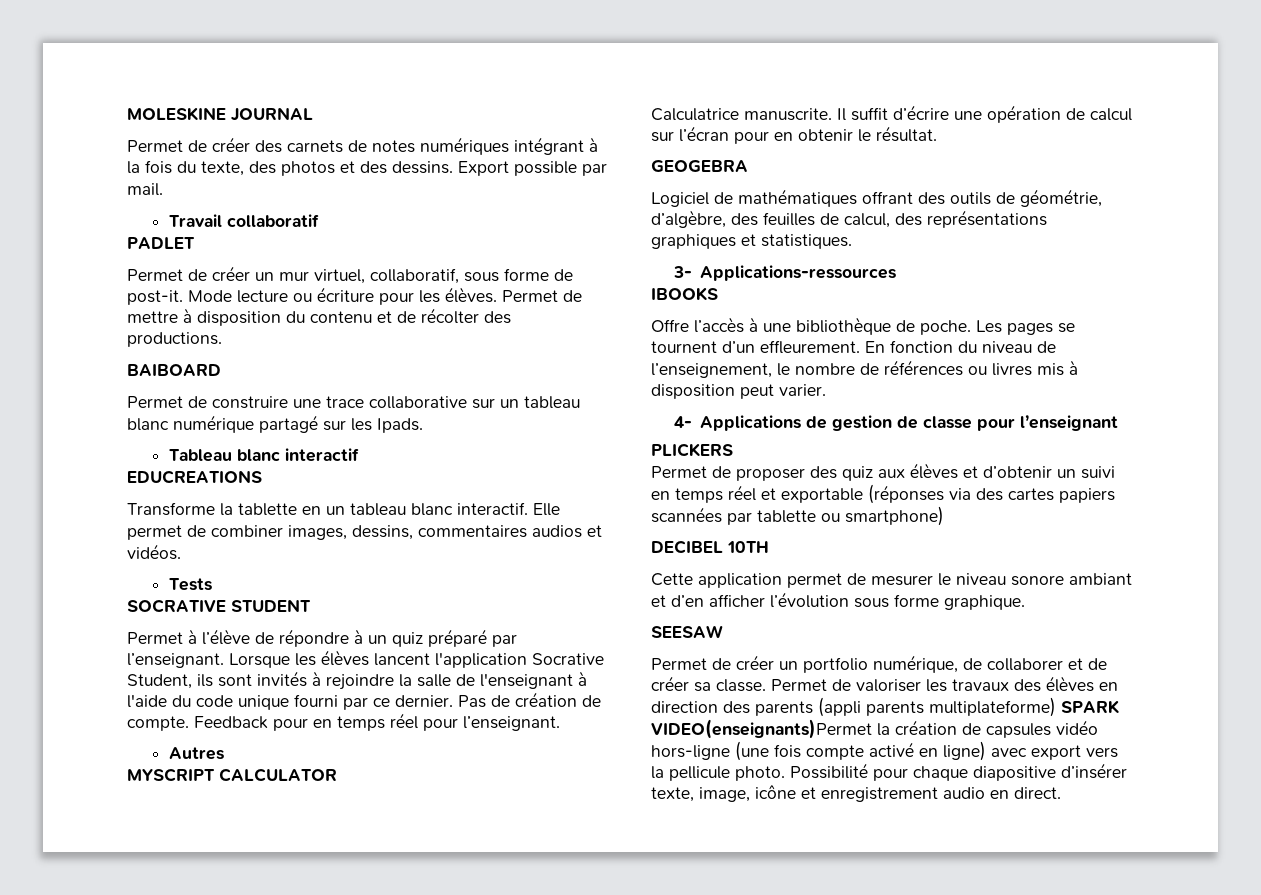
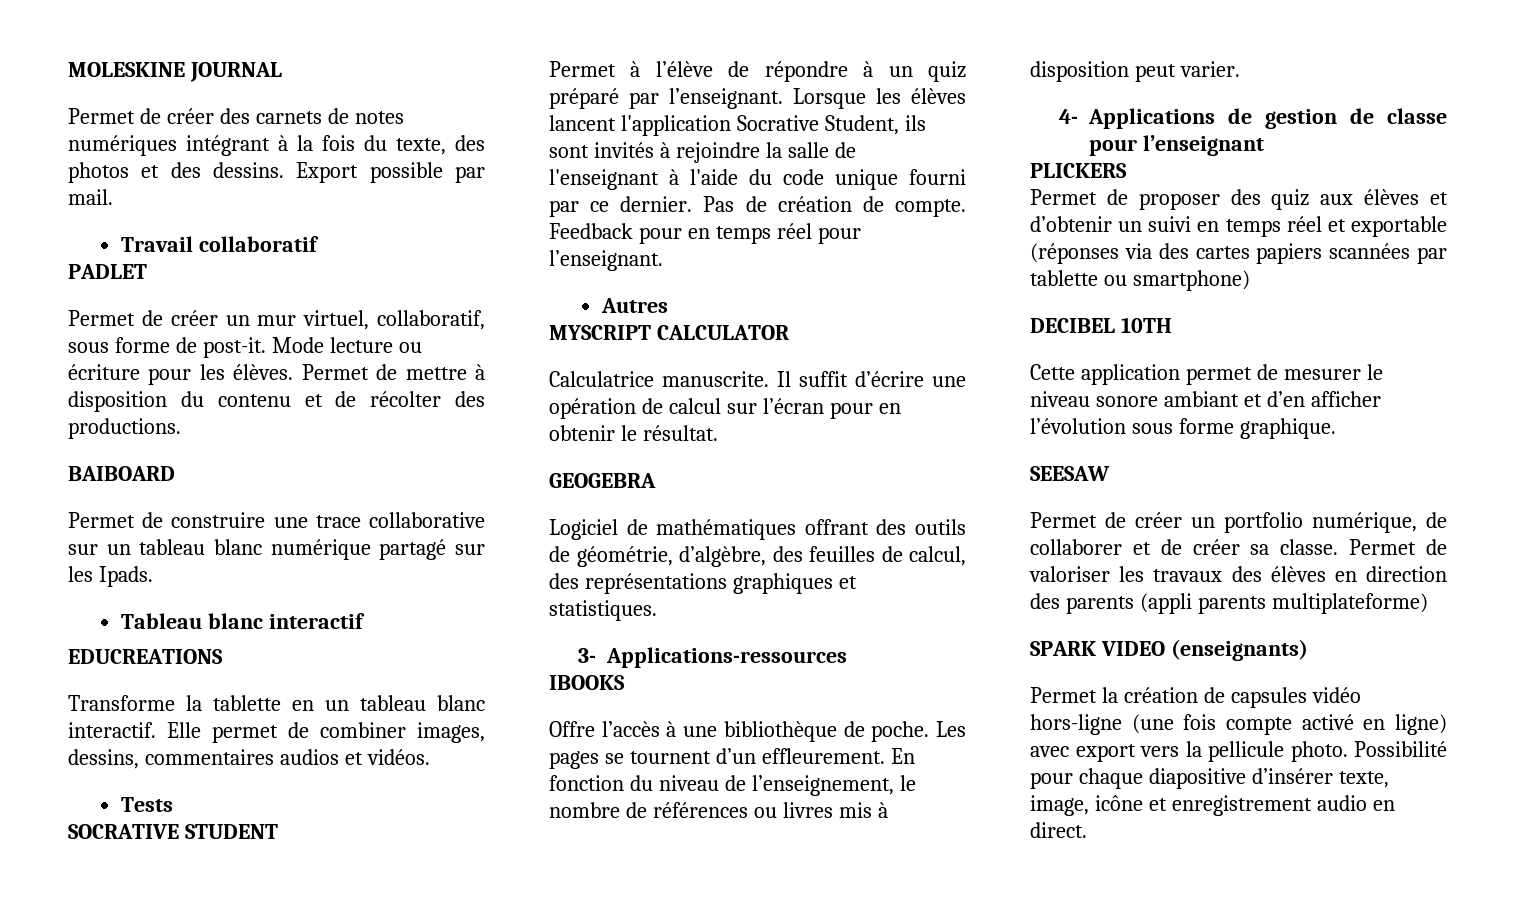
- Permet de valoriser les travaux des élèves en direction des parents (appli parents multiplateforme) SPARK VIDEO(enseignants)Permet la création de capsules vidéo hors-ligne (une fois compte activé en ligne) avec export vers la pellicule photo.
+ Permet de valoriser les travaux des élèves en direction des parents (appli parents multiplateforme)
+ SPARK VIDEO (enseignants)
+ Permet la création de capsules vidéo hors-ligne (une fois compte activé en ligne) avec export vers la pellicule photo.

